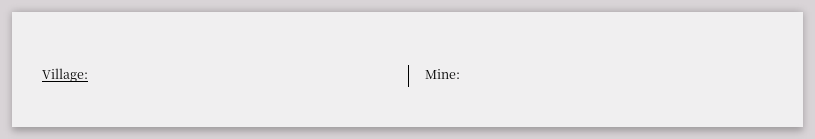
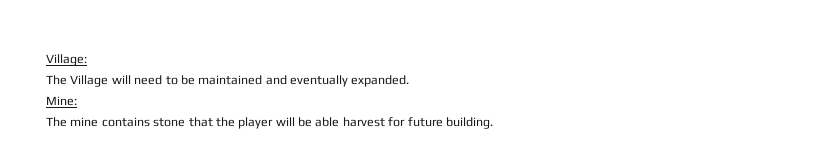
+ The Village will need to be maintained and eventually expanded.
  Mine:
+ The mine contains stone that the player will be able harvest for future building.

